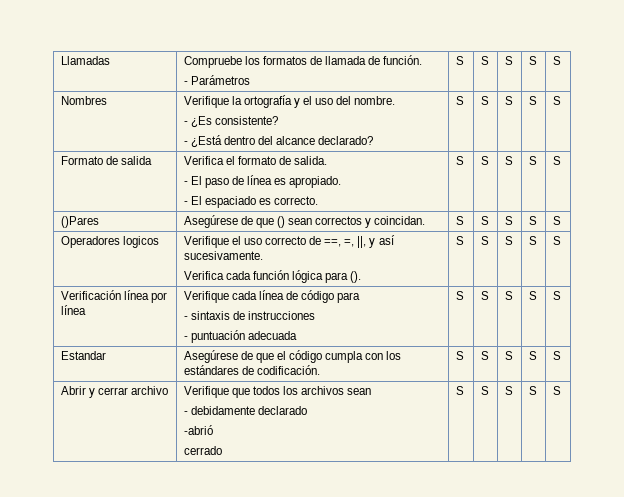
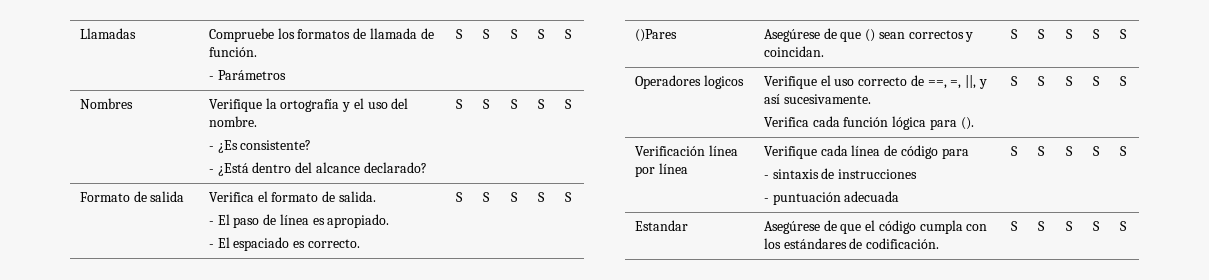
- Abrir y cerrar archivo | Verifique que todos los archivos sean
- - debidamente declarado
- -abrió
- cerrado | S | S | S | S | S

